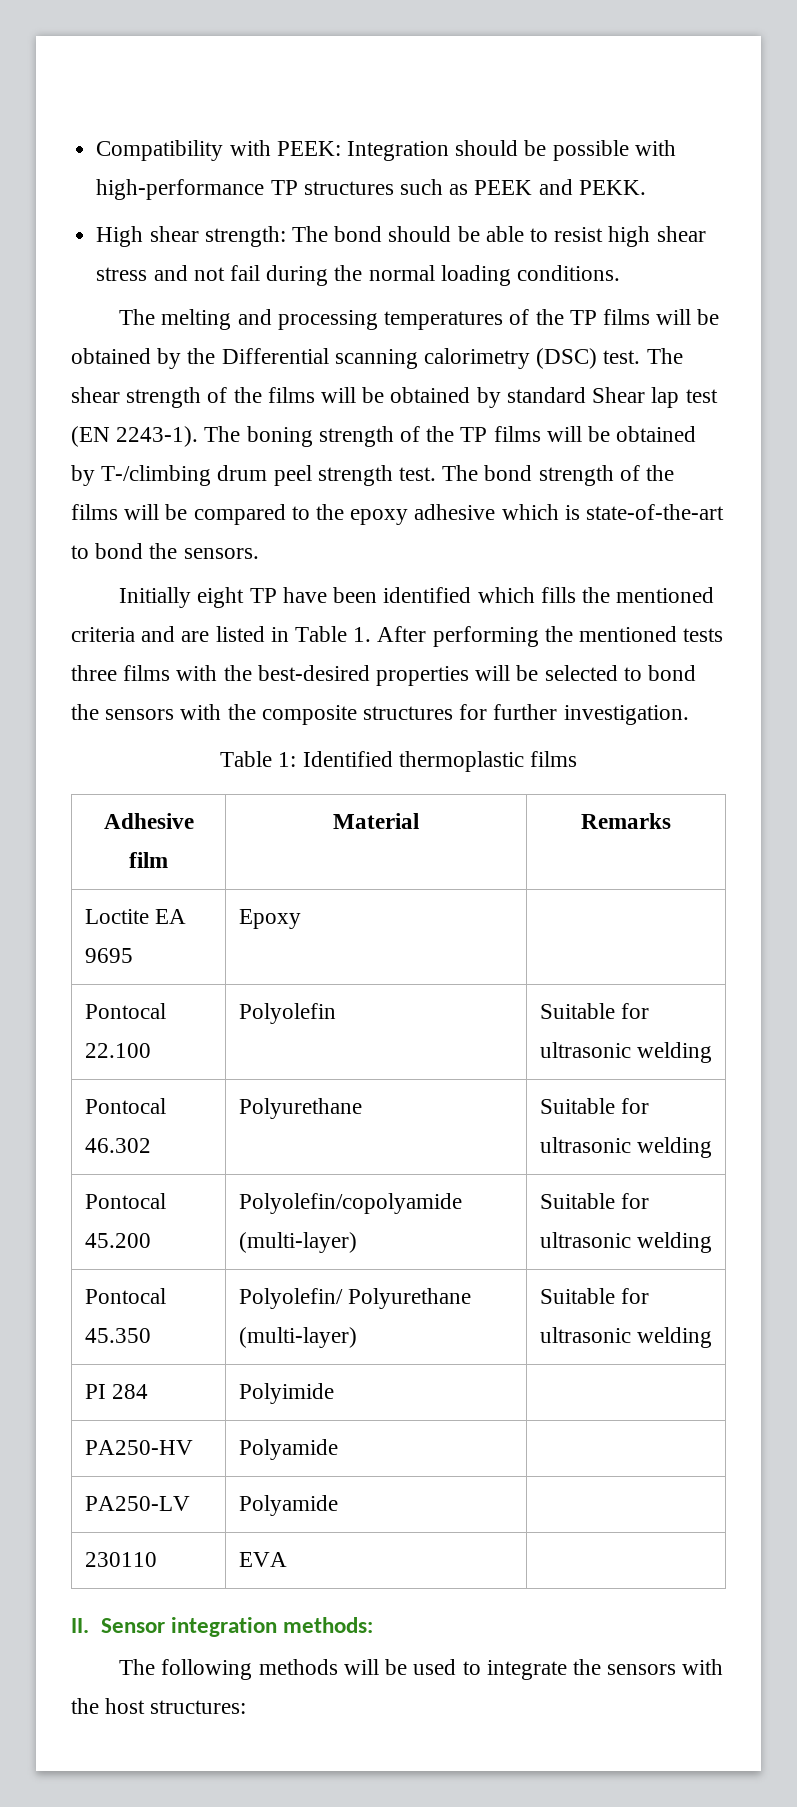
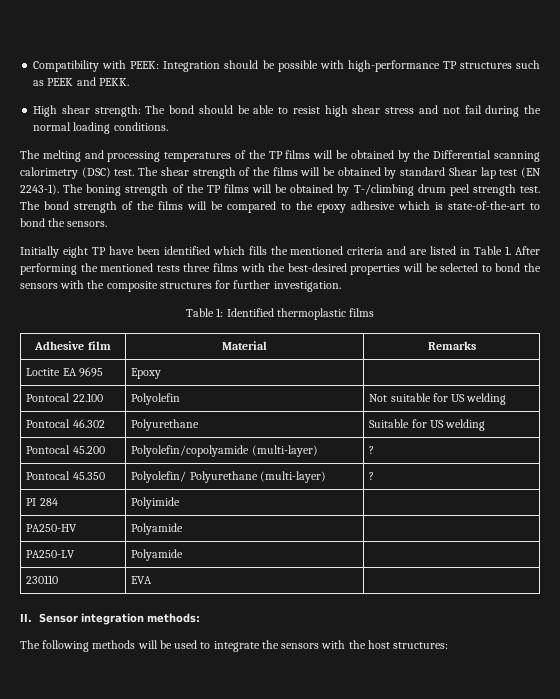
- Pontocal 22.100 | Polyolefin | Suitable for ultrasonic welding
+ Pontocal 22.100 | Polyolefin | Not suitable for US welding
- Pontocal 46.302 | Polyurethane | Suitable for ultrasonic welding
+ Pontocal 46.302 | Polyurethane | Suitable for US welding
- Pontocal 45.200 | Polyolefin/copolyamide (multi-layer) | Suitable for ultrasonic welding
+ Pontocal 45.200 | Polyolefin/copolyamide (multi-layer) | ?
- Pontocal 45.350 | Polyolefin/ Polyurethane (multi-layer) | Suitable for ultrasonic welding
+ Pontocal 45.350 | Polyolefin/ Polyurethane (multi-layer) | ?

